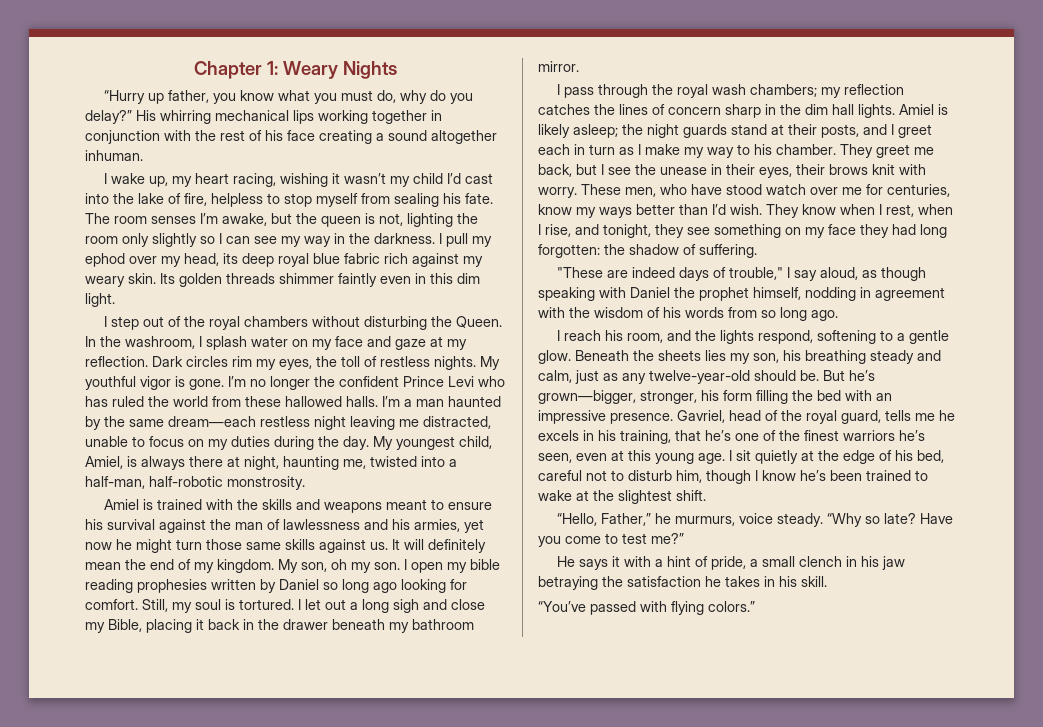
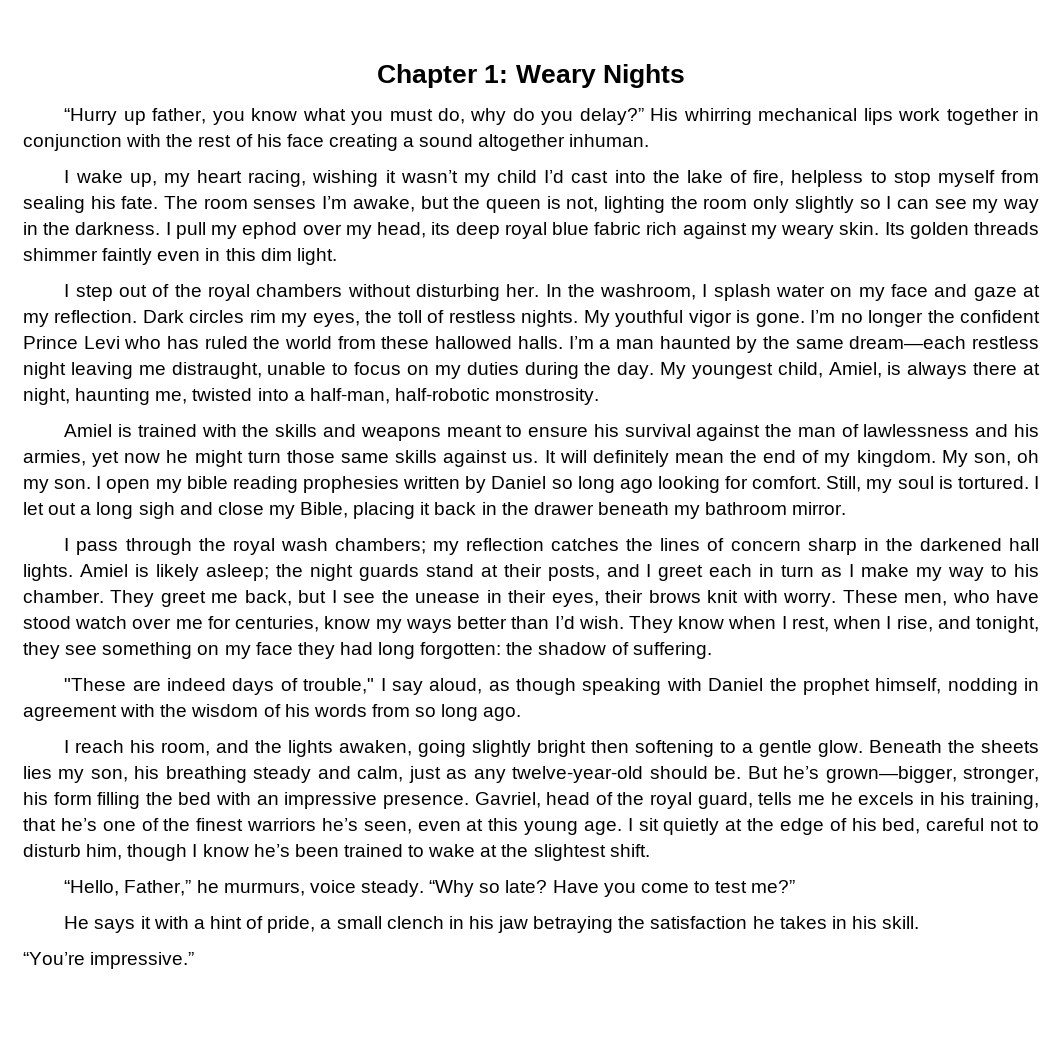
- His whirring mechanical lips working together in conjunction with the rest of his face creating a sound altogether inhuman.
+ His whirring mechanical lips work together in conjunction with the rest of his face creating a sound altogether inhuman.
- I step out of the royal chambers without disturbing the Queen.
+ I step out of the royal chambers without disturbing her.
- I’m a man haunted by the same dream—each restless night leaving me distracted, unable to focus on my duties during the day.
+ I’m a man haunted by the same dream—each restless night leaving me distraught, unable to focus on my duties during the day.
- I pass through the royal wash chambers; my reflection catches the lines of concern sharp in the dim hall lights.
+ I pass through the royal wash chambers; my reflection catches the lines of concern sharp in the darkened hall lights.
- I reach his room, and the lights respond, softening to a gentle glow.
+ I reach his room, and the lights awaken, going slightly bright then softening to a gentle glow.
- “You’ve passed with flying colors.”
+ “You’re impressive.”

